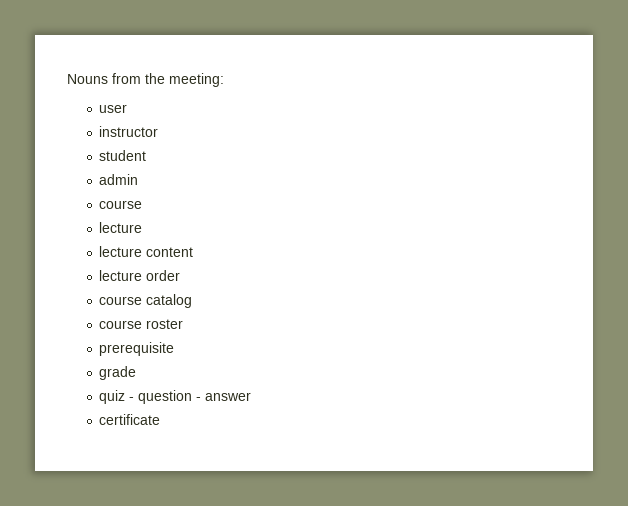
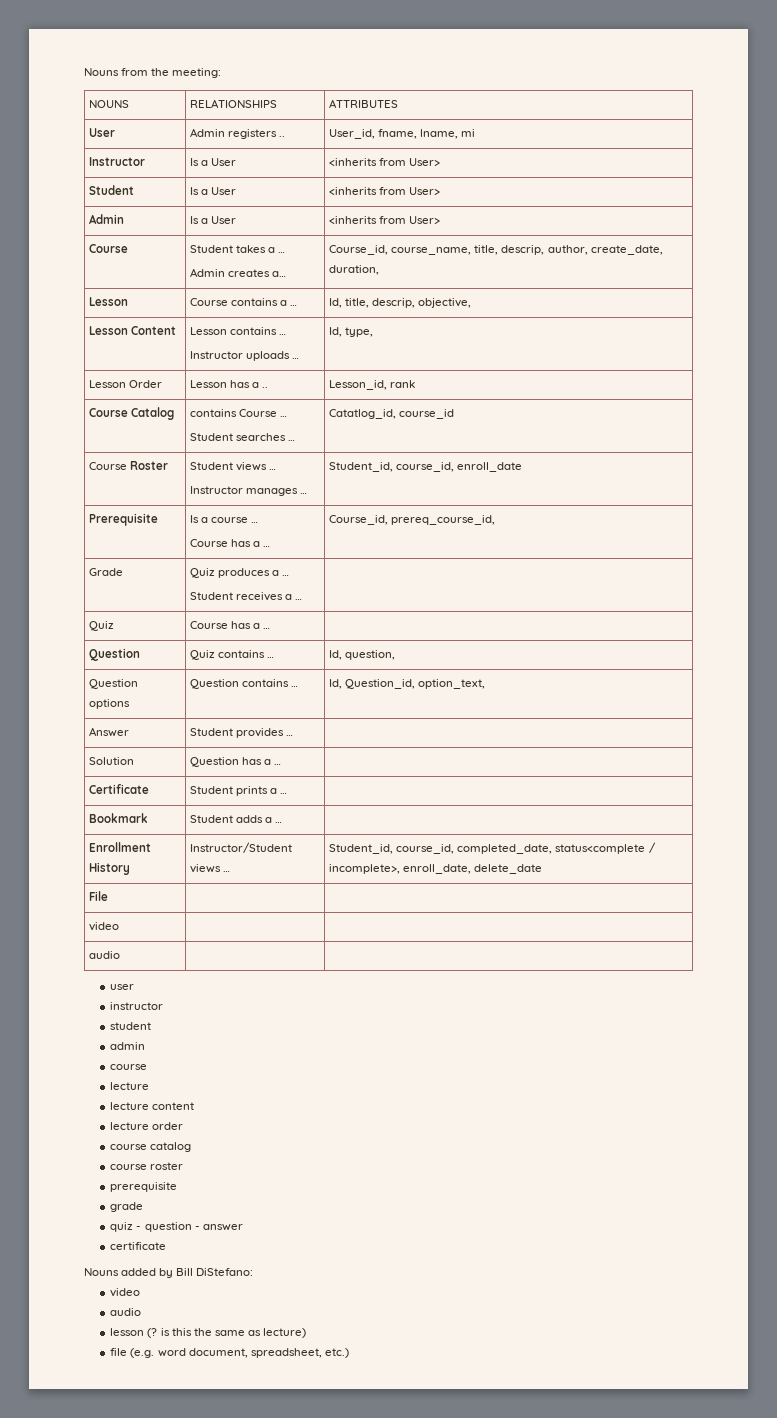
+ NOUNS | RELATIONSHIPS | ATTRIBUTES
+ User | Admin registers .. | User_id, fname, lname, mi
+ Instructor | Is a User | <inherits from User>
+ Student | Is a User | <inherits from User>
+ Admin | Is a User | <inherits from User>
+ Course | Student takes a …
+ Admin creates a… | Course_id, course_name, title, descrip, author, create_date, duration,
+ Lesson | Course contains a … | Id, title, descrip, objective,
+ Lesson Content | Lesson contains …
+ Instructor uploads … | Id, type,
+ Lesson Order | Lesson has a .. | Lesson_id, rank
+ Course Catalog | contains Course …
+ Student searches … | Catatlog_id, course_id
+ Course Roster | Student views …
+ Instructor manages … | Student_id, course_id, enroll_date
+ Prerequisite | Is a course …
+ Course has a … | Course_id, prereq_course_id,
+ Grade | Quiz produces a …
+ Student receives a … |
+ Quiz | Course has a … |
+ Question | Quiz contains … | Id, question,
+ Question options | Question contains … | Id, Question_id, option_text,
+ Answer | Student provides … |
+ Solution | Question has a … |
+ Certificate | Student prints a … |
+ Bookmark | Student adds a … |
+ Enrollment History | Instructor/Student views … | Student_id, course_id, completed_date, status<complete / incomplete>, enroll_date, delete_date
+ File | |
+ video | |
+ audio | |
+ Nouns added by Bill DiStefano:
+ video
+ audio
+ lesson (? is this the same as lecture)
+ file (e.g. word document, spreadsheet, etc.)

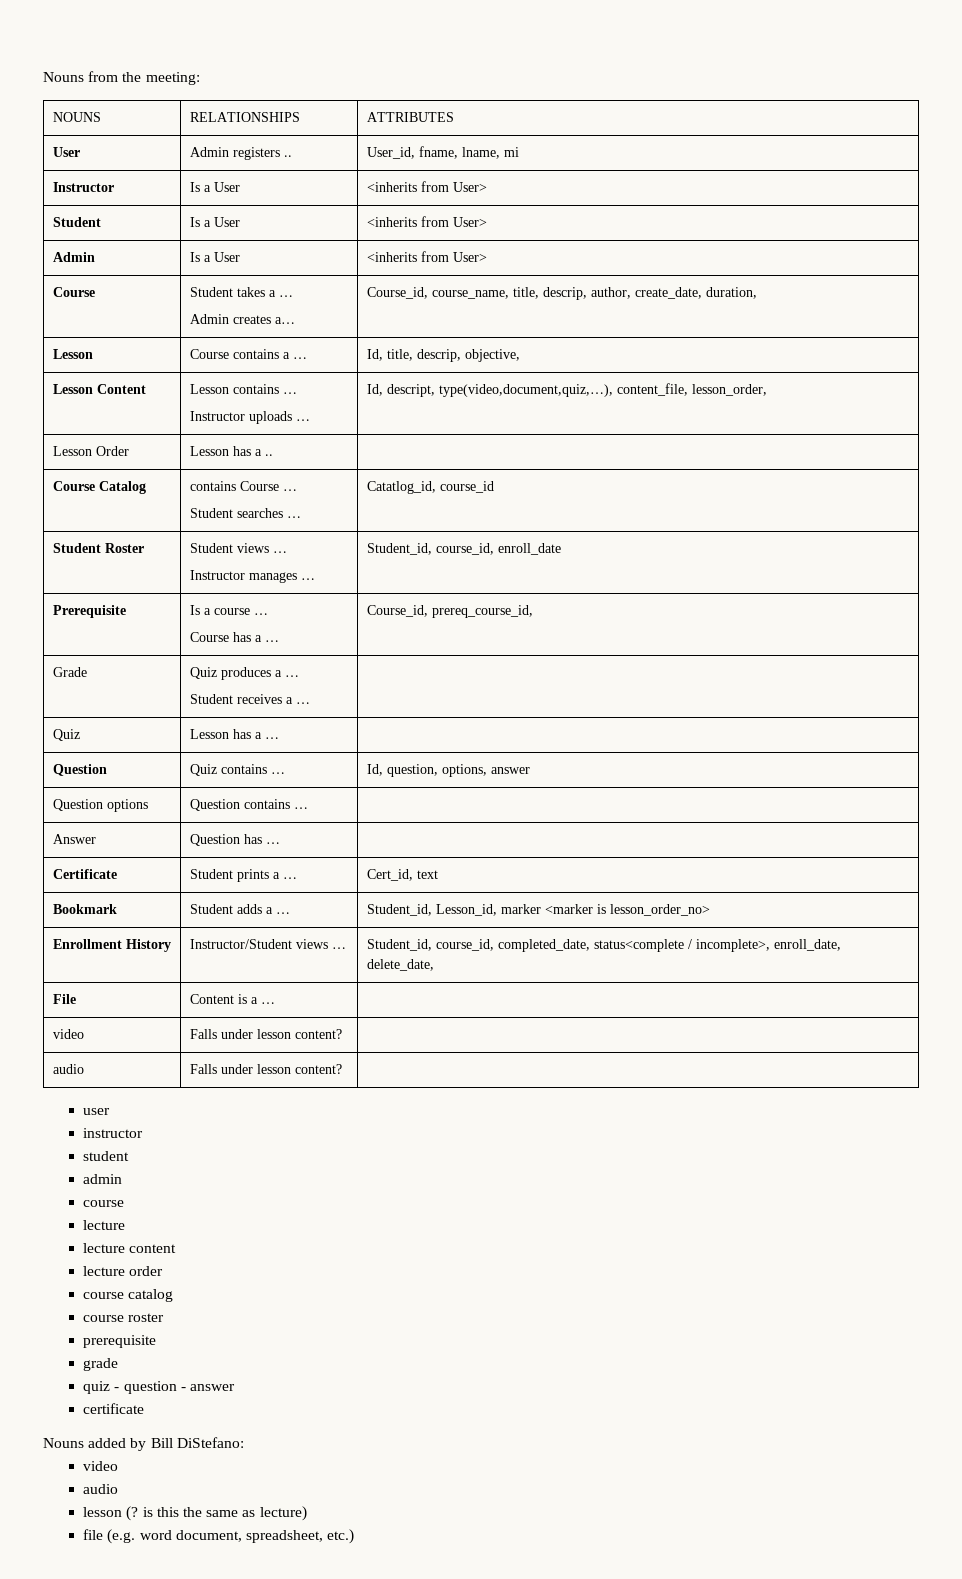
  Lesson Content | Lesson contains …
- Instructor uploads … | Id, type,
+ Instructor uploads … | Id, descript, type(video,document,quiz,…), content_file, lesson_order,
- Lesson Order | Lesson has a .. | Lesson_id, rank
+ Lesson Order | Lesson has a .. |
- Course Roster | Student views …
+ Student Roster | Student views …
- Quiz | Course has a … |
+ Quiz | Lesson has a … |
- Question | Quiz contains … | Id, question,
+ Question | Quiz contains … | Id, question, options, answer
- Question options | Question contains … | Id, Question_id, option_text,
- Answer | Student provides … |
- Solution | Question has a … |
+ Question options | Question contains … |
+ Answer | Question has … |
- Certificate | Student prints a … |
+ Certificate | Student prints a … | Cert_id, text
- Bookmark | Student adds a … |
+ Bookmark | Student adds a … | Student_id, Lesson_id, marker <marker is lesson_order_no>
- Enrollment History | Instructor/Student views … | Student_id, course_id, completed_date, status<complete / incomplete>, enroll_date, delete_date
+ Enrollment History | Instructor/Student views … | Student_id, course_id, completed_date, status<complete / incomplete>, enroll_date, delete_date,
- File | |
- video | |
- audio | |
+ File | Content is a … |
+ video | Falls under lesson content? |
+ audio | Falls under lesson content? |

